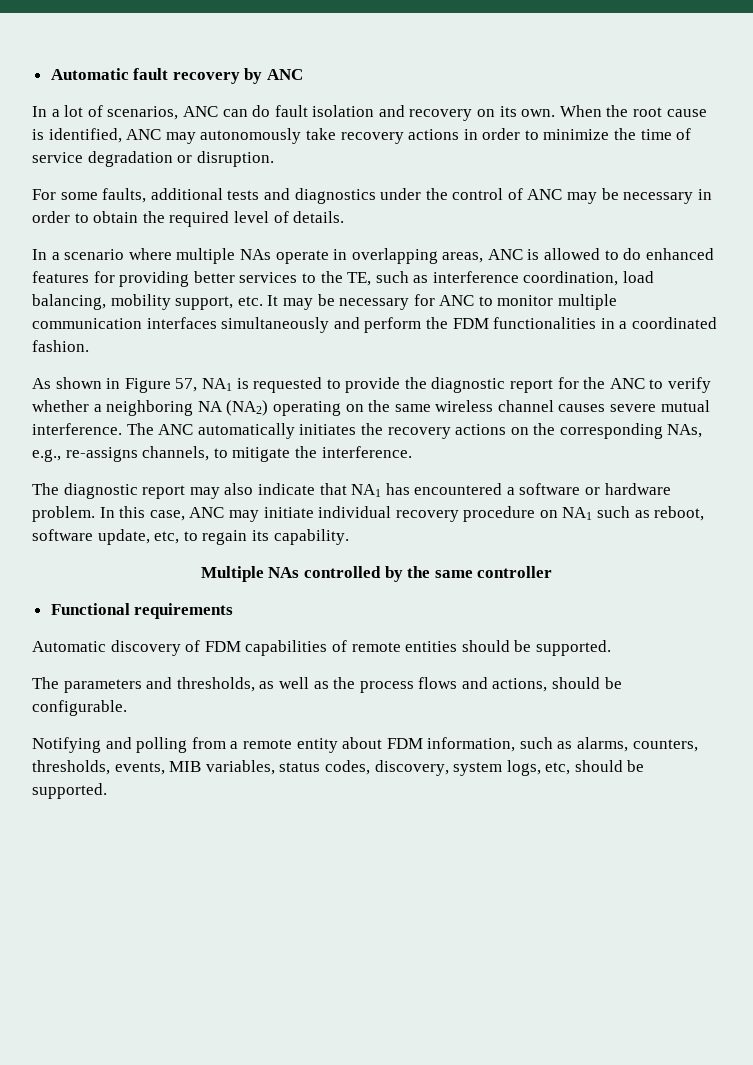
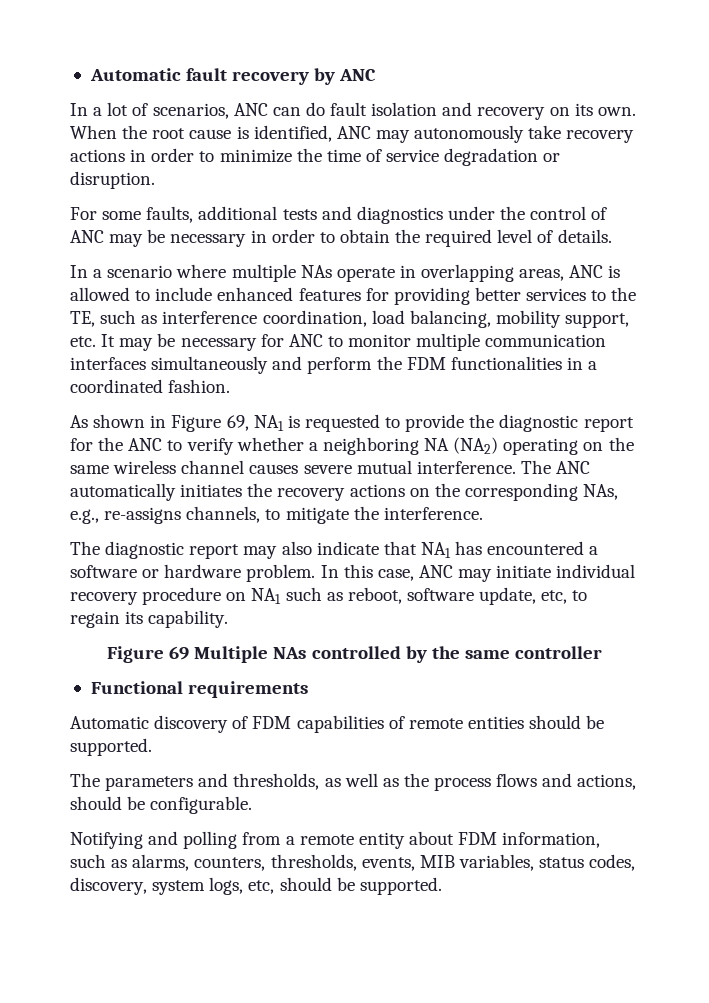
- In a scenario where multiple NAs operate in overlapping areas, ANC is allowed to do enhanced features for providing better services to the TE, such as interference coordination, load balancing, mobility support, etc. It may be necessary for ANC to monitor multiple communication interfaces simultaneously and perform the FDM functionalities in a coordinated fashion.
+ In a scenario where multiple NAs operate in overlapping areas, ANC is allowed to include enhanced features for providing better services to the TE, such as interference coordination, load balancing, mobility support, etc. It may be necessary for ANC to monitor multiple communication interfaces simultaneously and perform the FDM functionalities in a coordinated fashion.
- As shown in Figure 57, NA1 is requested to provide the diagnostic report for the ANC to verify whether a neighboring NA (NA2) operating on the same wireless channel causes severe mutual interference.
+ As shown in Figure 69, NA1 is requested to provide the diagnostic report for the ANC to verify whether a neighboring NA (NA2) operating on the same wireless channel causes severe mutual interference.
- Multiple NAs controlled by the same controller
+ Figure 69 Multiple NAs controlled by the same controller

